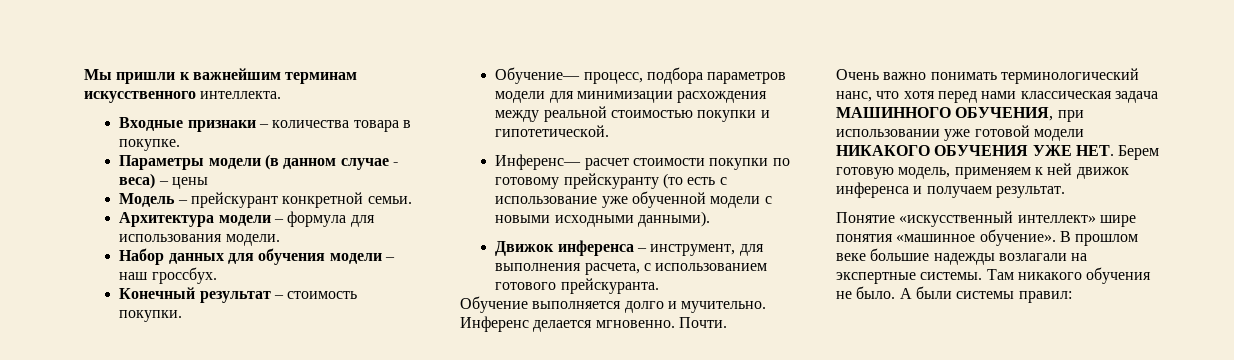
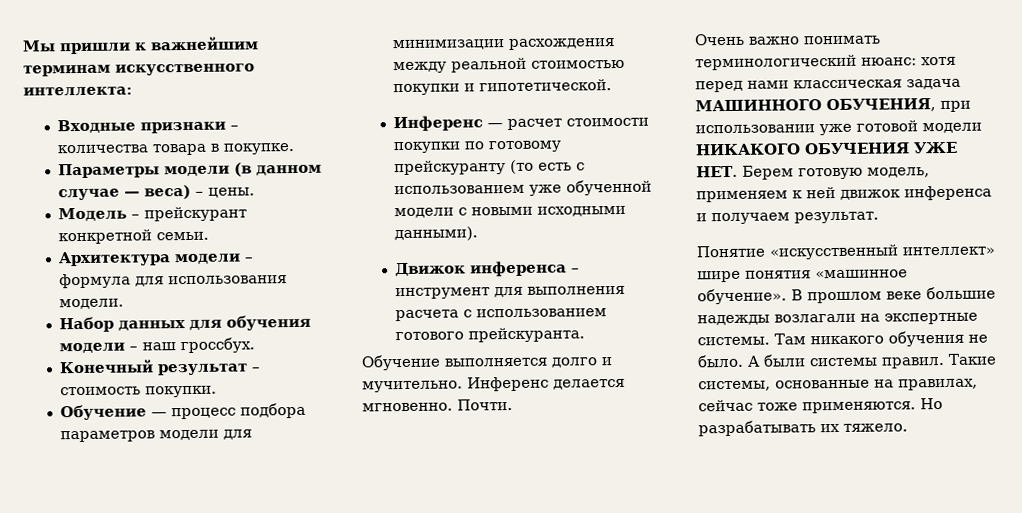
- Мы пришли к важнейшим терминам искусственного интеллекта.
+ Мы пришли к важнейшим терминам искусственного интеллекта:
- Параметры модели (в данном случае - веса) – цены
+ Параметры модели (в данном случае — веса) – цены.
- Обучение— процесс, подбора параметров модели для минимизации расхождения между реальной стоимостью покупки и гипотетической.
+ Обучение — процесс подбора параметров модели для минимизации расхождения между реальной стоимостью покупки и гипотетической.
- Инференс— расчет стоимости покупки по готовому прейскуранту (то есть с использование уже обученной модели с новыми исходными данными).
+ Инференс — расчет стоимости покупки по готовому прейскуранту (то есть с использованием уже обученной модели с новыми исходными данными).
- Движок инференса – инструмент, для выполнения расчета, с использованием готового прейскуранта.
+ Движок инференса – инструмент для выполнения расчета с использованием готового прейскуранта.
- Очень важно понимать терминологический нанс, что хотя перед нами классическая задача МАШИННОГО ОБУЧЕНИЯ, при использовании уже готовой модели НИКАКОГО ОБУЧЕНИЯ УЖЕ НЕТ. Берем готовую модель, применяем к ней движок инференса и получаем результат.
+ Очень важно понимать терминологический нюанс: хотя перед нами классическая задача МАШИННОГО ОБУЧЕНИЯ, при использовании уже готовой модели НИКАКОГО ОБУЧЕНИЯ УЖЕ НЕТ. Берем готовую модель, применяем к ней движок инференса и получаем результат.
- А были системы правил:
+ А были системы правил. Такие системы, основанные на правилах, сейчас тоже применяются. Но разрабатывать их тяжело.

